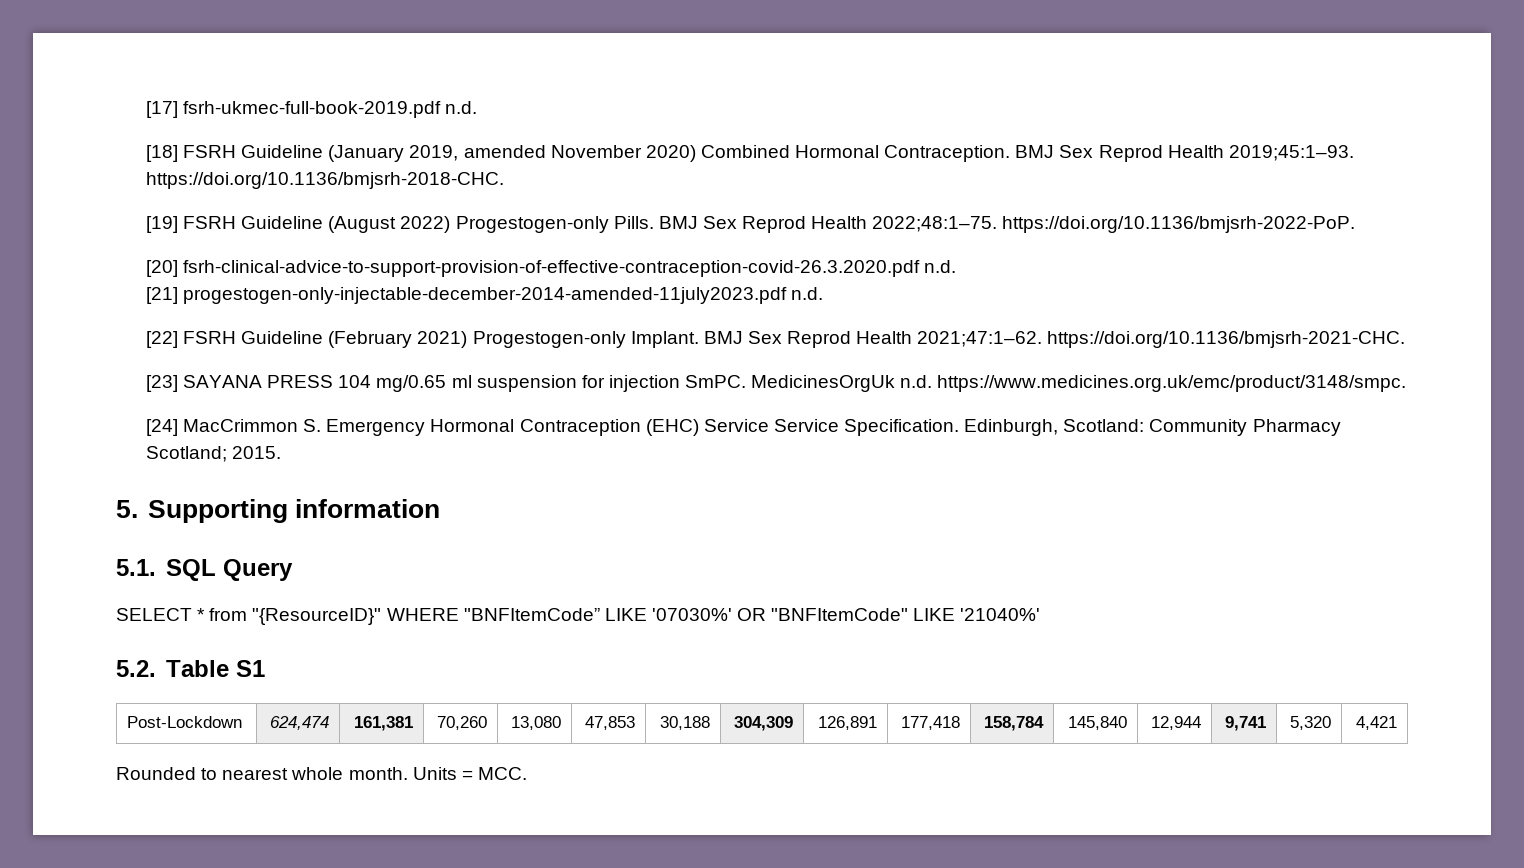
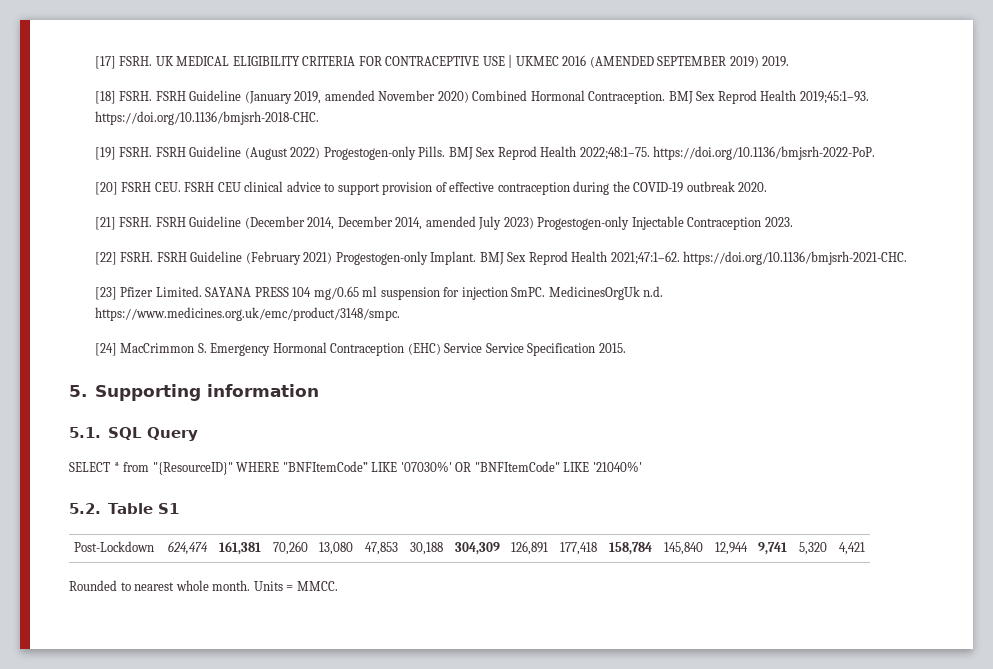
- [17] fsrh-ukmec-full-book-2019.pdf n.d.
+ [17] FSRH. UK MEDICAL ELIGIBILITY CRITERIA FOR CONTRACEPTIVE USE | UKMEC 2016 (AMENDED SEPTEMBER 2019) 2019.
- [18] FSRH Guideline (January 2019, amended November 2020) Combined Hormonal Contraception.
+ [18] FSRH. FSRH Guideline (January 2019, amended November 2020) Combined Hormonal Contraception.
- [19] FSRH Guideline (August 2022) Progestogen-only Pills.
+ [19] FSRH. FSRH Guideline (August 2022) Progestogen-only Pills.
- [20] fsrh-clinical-advice-to-support-provision-of-effective-contraception-covid-26.3.2020.pdf n.d.
- [21] progestogen-only-injectable-december-2014-amended-11july2023.pdf n.d.
+ [20] FSRH CEU. FSRH CEU clinical advice to support provision of effective contraception during the COVID-19 outbreak 2020.
+ [21] FSRH. FSRH Guideline (December 2014, December 2014, amended July 2023) Progestogen-only Injectable Contraception 2023.
- [22] FSRH Guideline (February 2021) Progestogen-only Implant.
+ [22] FSRH. FSRH Guideline (February 2021) Progestogen-only Implant.
- [23] SAYANA PRESS 104 mg/0.65 ml suspension for injection SmPC.
+ [23] Pfizer Limited. SAYANA PRESS 104 mg/0.65 ml suspension for injection SmPC.
- [24] MacCrimmon S. Emergency Hormonal Contraception (EHC) Service Service Specification. Edinburgh, Scotland: Community Pharmacy Scotland; 2015.
+ [24] MacCrimmon S. Emergency Hormonal Contraception (EHC) Service Service Specification 2015.
- Units = MCC.
+ Units = MMCC.

